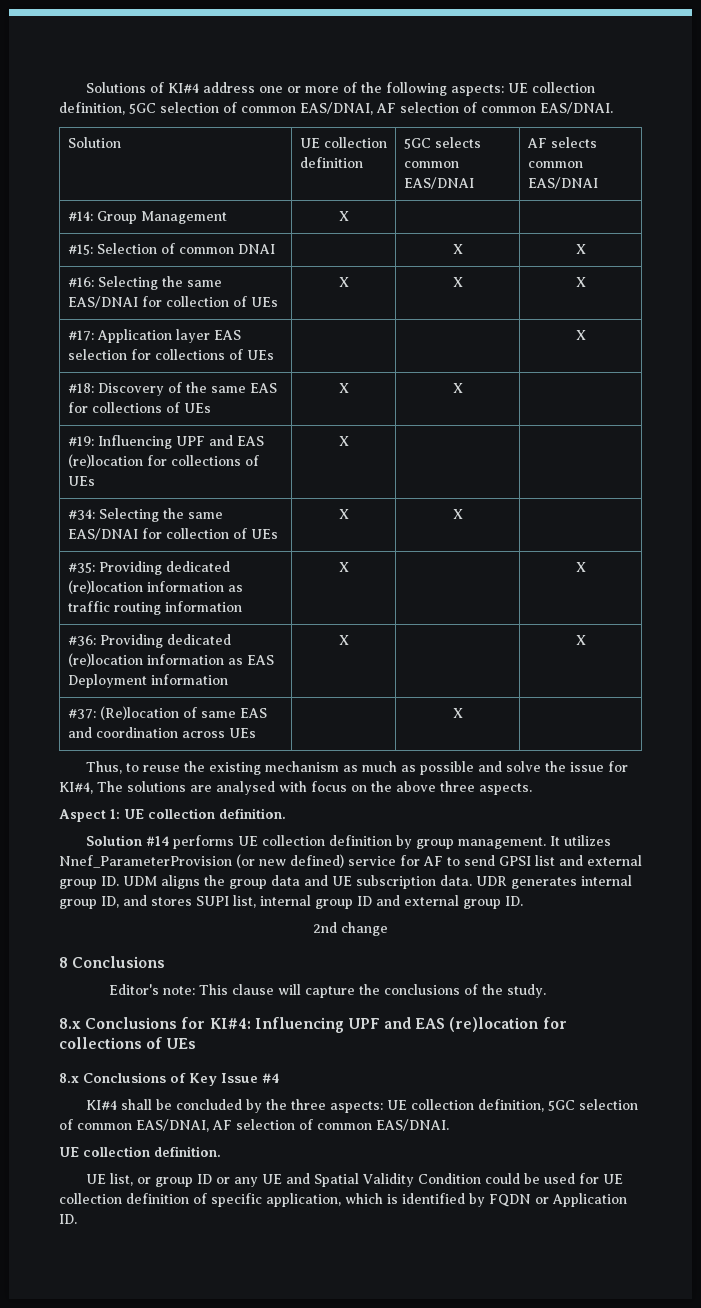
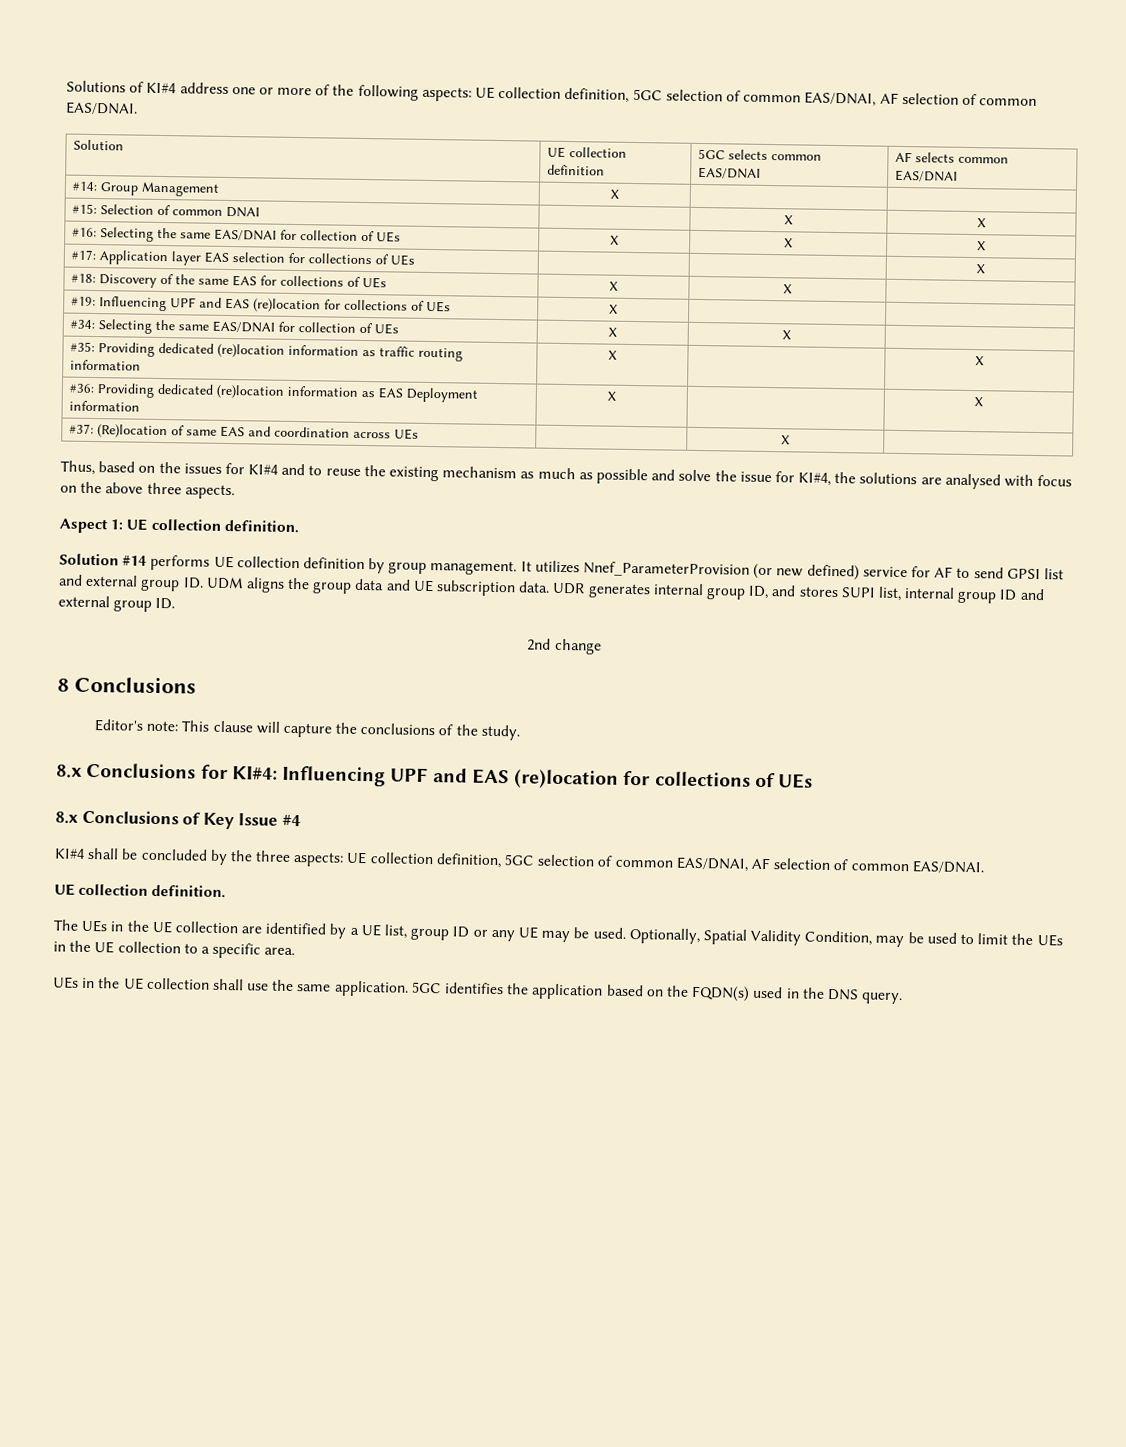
- Thus, to reuse the existing mechanism as much as possible and solve the issue for KI#4, The solutions are analysed with focus on the above three aspects.
+ Thus, based on the issues for KI#4 and to reuse the existing mechanism as much as possible and solve the issue for KI#4, the solutions are analysed with focus on the above three aspects.
- UE list, or group ID or any UE and Spatial Validity Condition could be used for UE collection definition of specific application, which is identified by FQDN or Application ID.
+ The UEs in the UE collection are identified by a UE list, group ID or any UE may be used. Optionally, Spatial Validity Condition, may be used to limit the UEs in the UE collection to a specific area.
+ UEs in the UE collection shall use the same application. 5GC identifies the application based on the FQDN(s) used in the DNS query.

